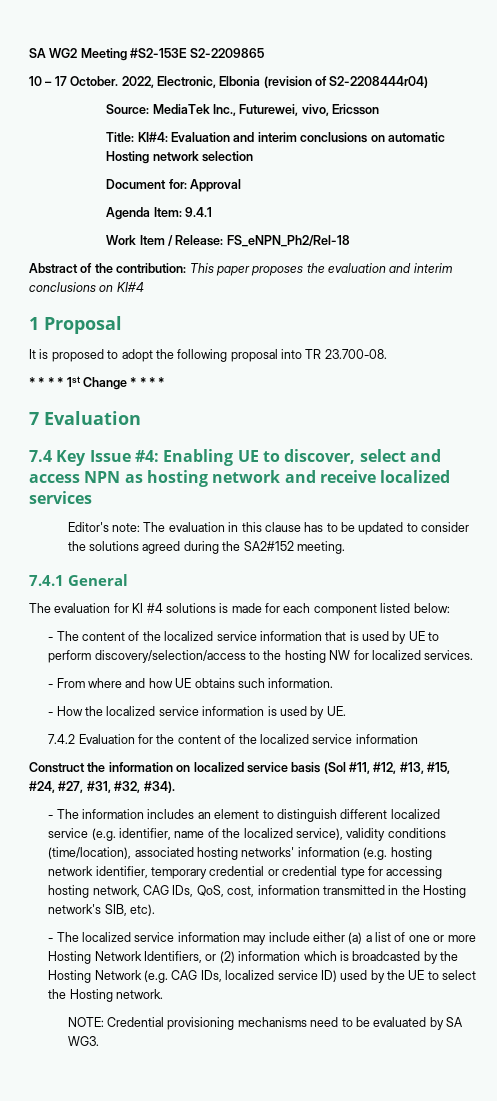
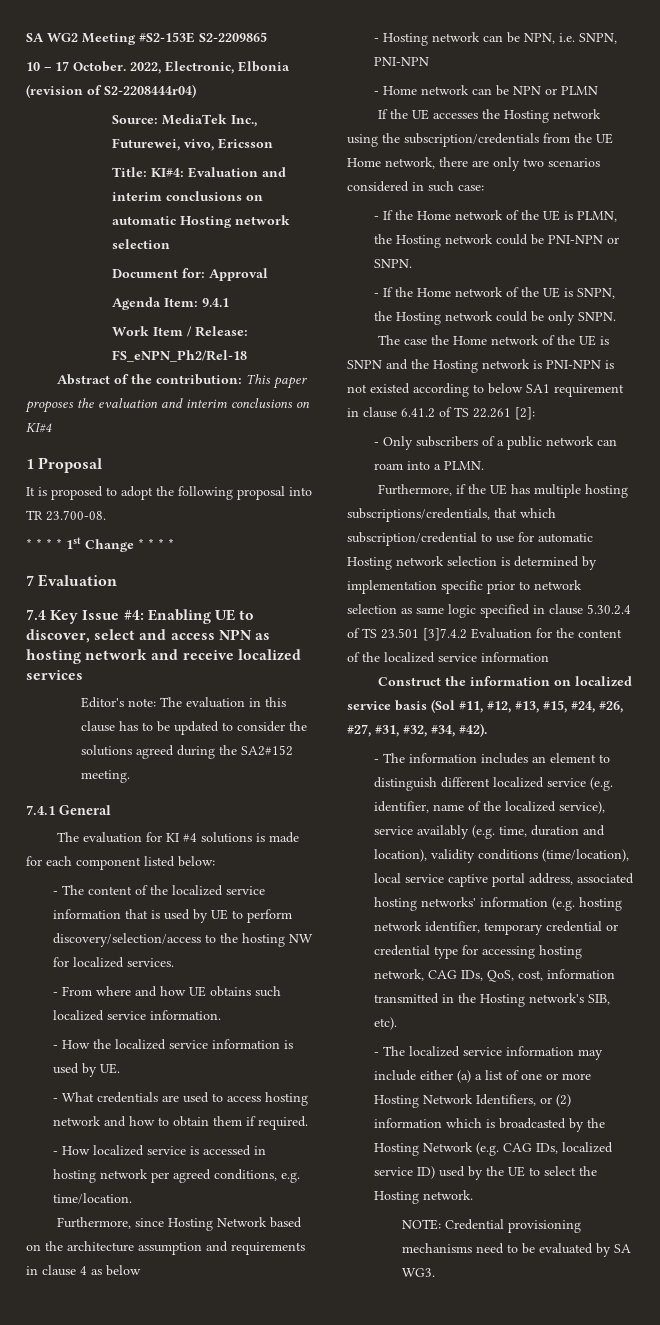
- - From where and how UE obtains such information.
+ - From where and how UE obtains such localized service information.
- 7.4.2 Evaluation for the content of the localized service information
+ - What credentials are used to access hosting network and how to obtain them if required.
+ - How localized service is accessed in hosting network per agreed conditions, e.g. time/location.
+ Furthermore, since Hosting Network based on the architecture assumption and requirements in clause 4 as below
+ - Hosting network can be NPN, i.e. SNPN, PNI-NPN
+ - Home network can be NPN or PLMN
+ If the UE accesses the Hosting network using the subscription/credentials from the UE Home network, there are only two scenarios considered in such case:
+ - If the Home network of the UE is PLMN, the Hosting network could be PNI-NPN or SNPN.
+ - If the Home network of the UE is SNPN, the Hosting network could be only SNPN.
+ The case the Home network of the UE is SNPN and the Hosting network is PNI-NPN is not existed according to below SA1 requirement in clause 6.41.2 of TS 22.261 [2]:
+ - Only subscribers of a public network can roam into a PLMN.
+ Furthermore, if the UE has multiple hosting subscriptions/credentials, that which subscription/credential to use for automatic Hosting network selection is determined by implementation specific prior to network selection as same logic specified in clause 5.30.2.4 of TS 23.501 [3]7.4.2 Evaluation for the content of the localized service information
- Construct the information on localized service basis (Sol #11, #12, #13, #15, #24, #27, #31, #32, #34).
+ Construct the information on localized service basis (Sol #11, #12, #13, #15, #24, #26, #27, #31, #32, #34, #42).
- - The information includes an element to distinguish different localized service (e.g. identifier, name of the localized service), validity conditions (time/location), associated hosting networks' information (e.g. hosting network identifier, temporary credential or credential type for accessing hosting network, CAG IDs, QoS, cost, information transmitted in the Hosting network's SIB, etc).
+ - The information includes an element to distinguish different localized service (e.g. identifier, name of the localized service), service availably (e.g. time, duration and location), validity conditions (time/location), local service captive portal address, associated hosting networks' information (e.g. hosting network identifier, temporary credential or credential type for accessing hosting network, CAG IDs, QoS, cost, information transmitted in the Hosting network's SIB, etc).

